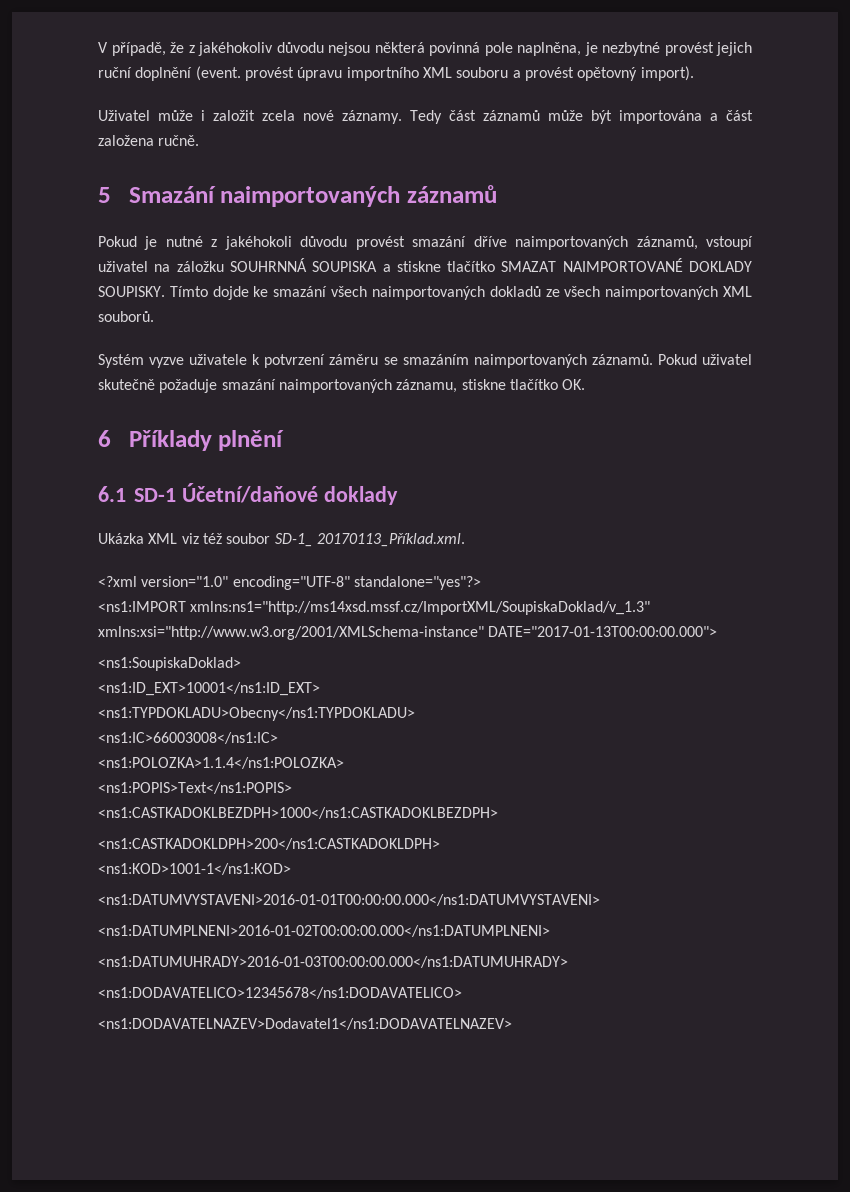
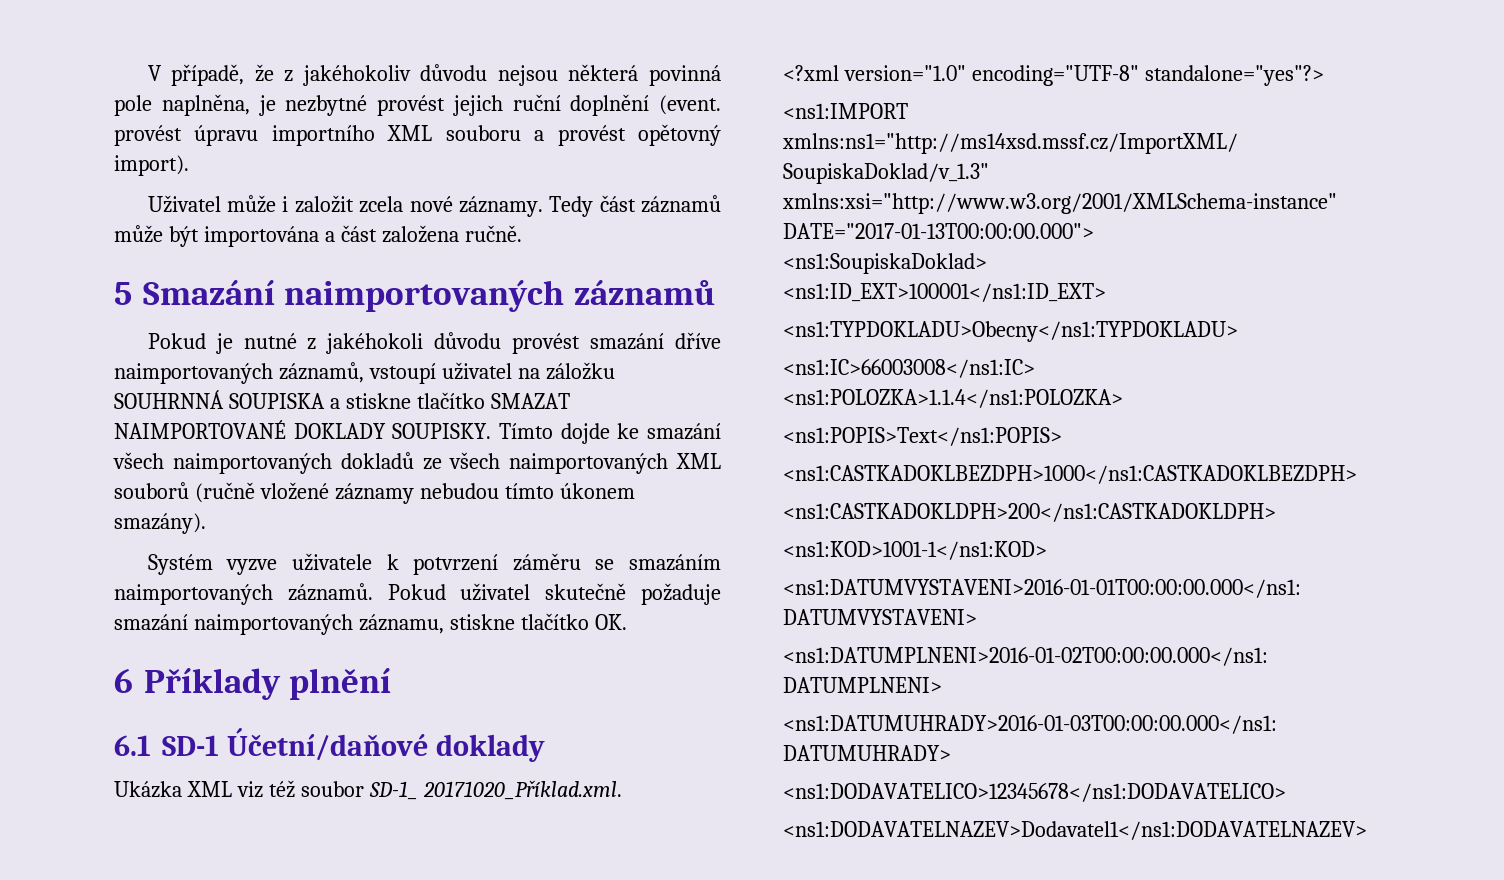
- Tímto dojde ke smazání všech naimportovaných dokladů ze všech naimportovaných XML souborů.
+ Tímto dojde ke smazání všech naimportovaných dokladů ze všech naimportovaných XML souborů (ručně vložené záznamy nebudou tímto úkonem smazány).
- Ukázka XML viz též soubor SD-1_ 20170113_Příklad.xml.
+ Ukázka XML viz též soubor SD-1_ 20171020_Příklad.xml.
- <ns1:ID_EXT>10001</ns1:ID_EXT>
+ <ns1:ID_EXT>100001</ns1:ID_EXT>

